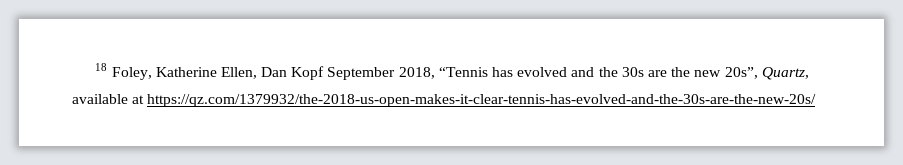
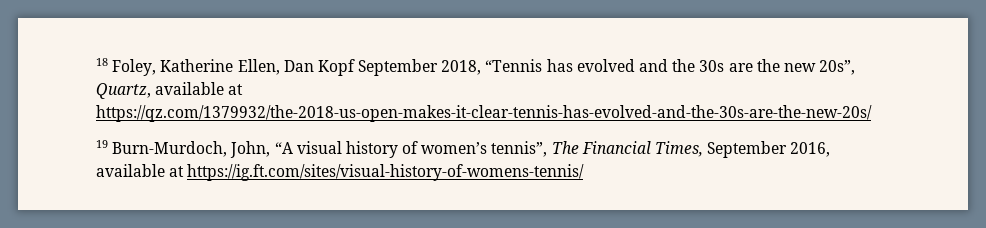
+ 19 Burn-Murdoch, John, “A visual history of women’s tennis”, The Financial Times, September 2016, available at https://ig.ft.com/sites/visual-history-of-womens-tennis/

